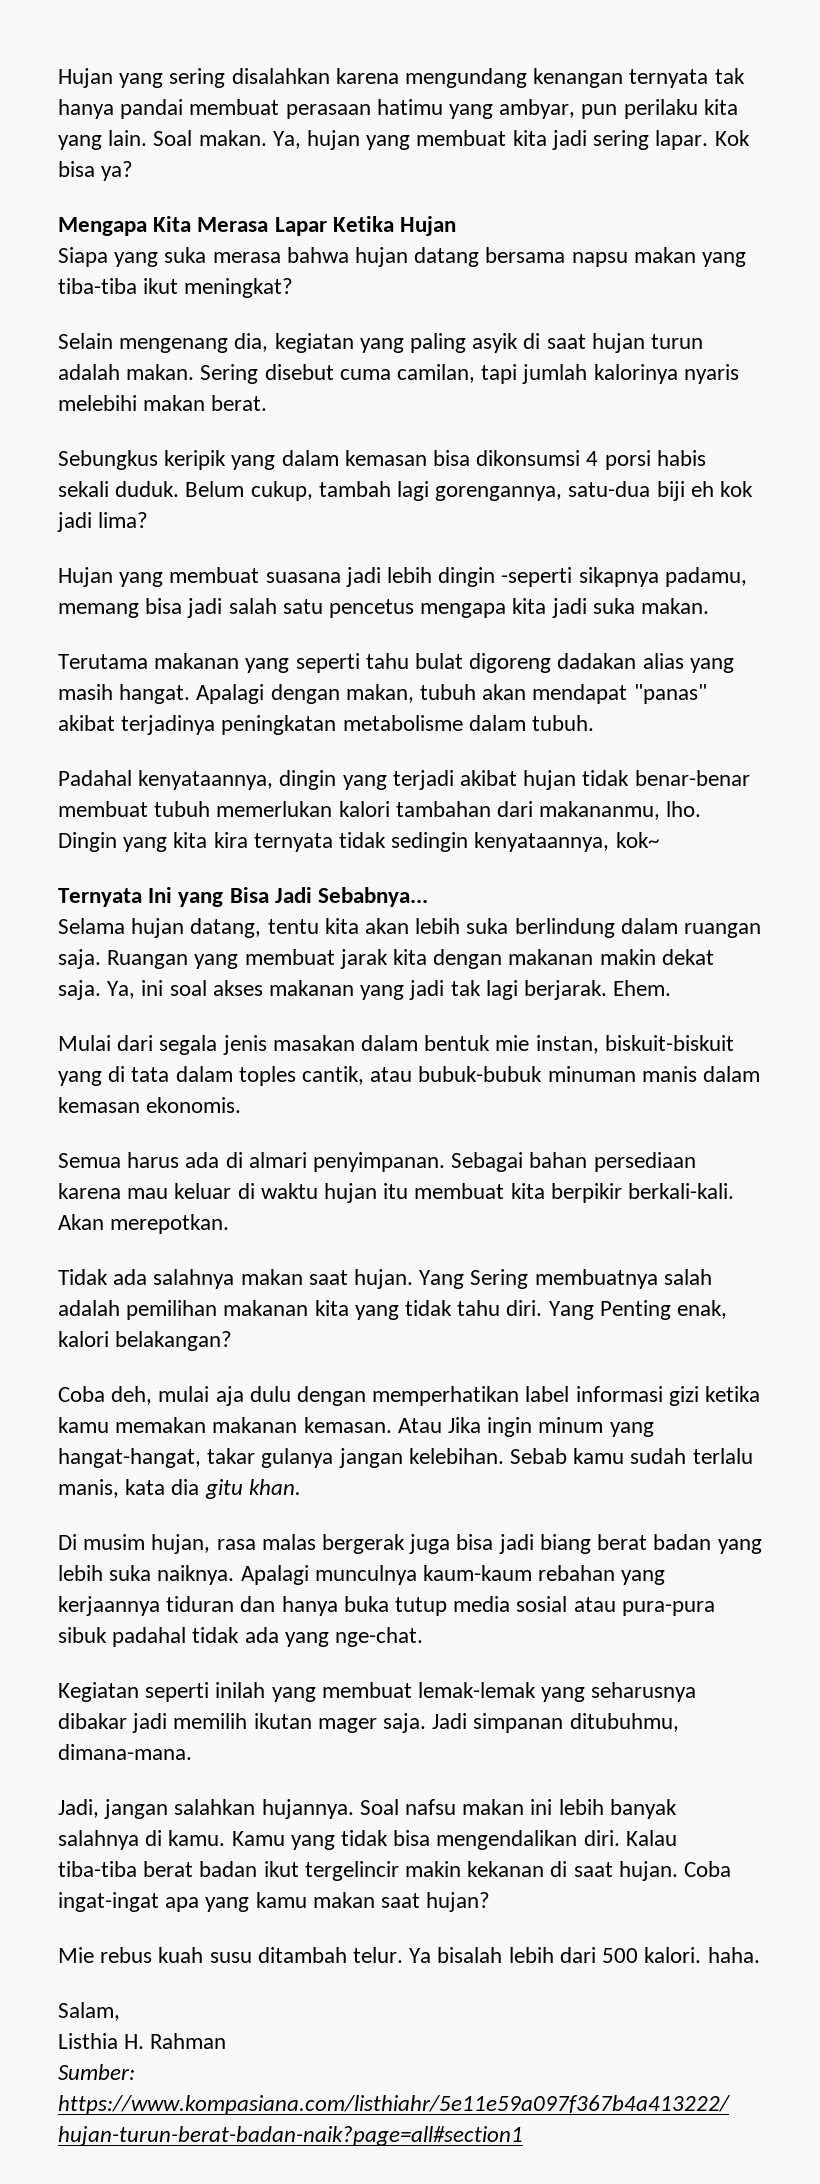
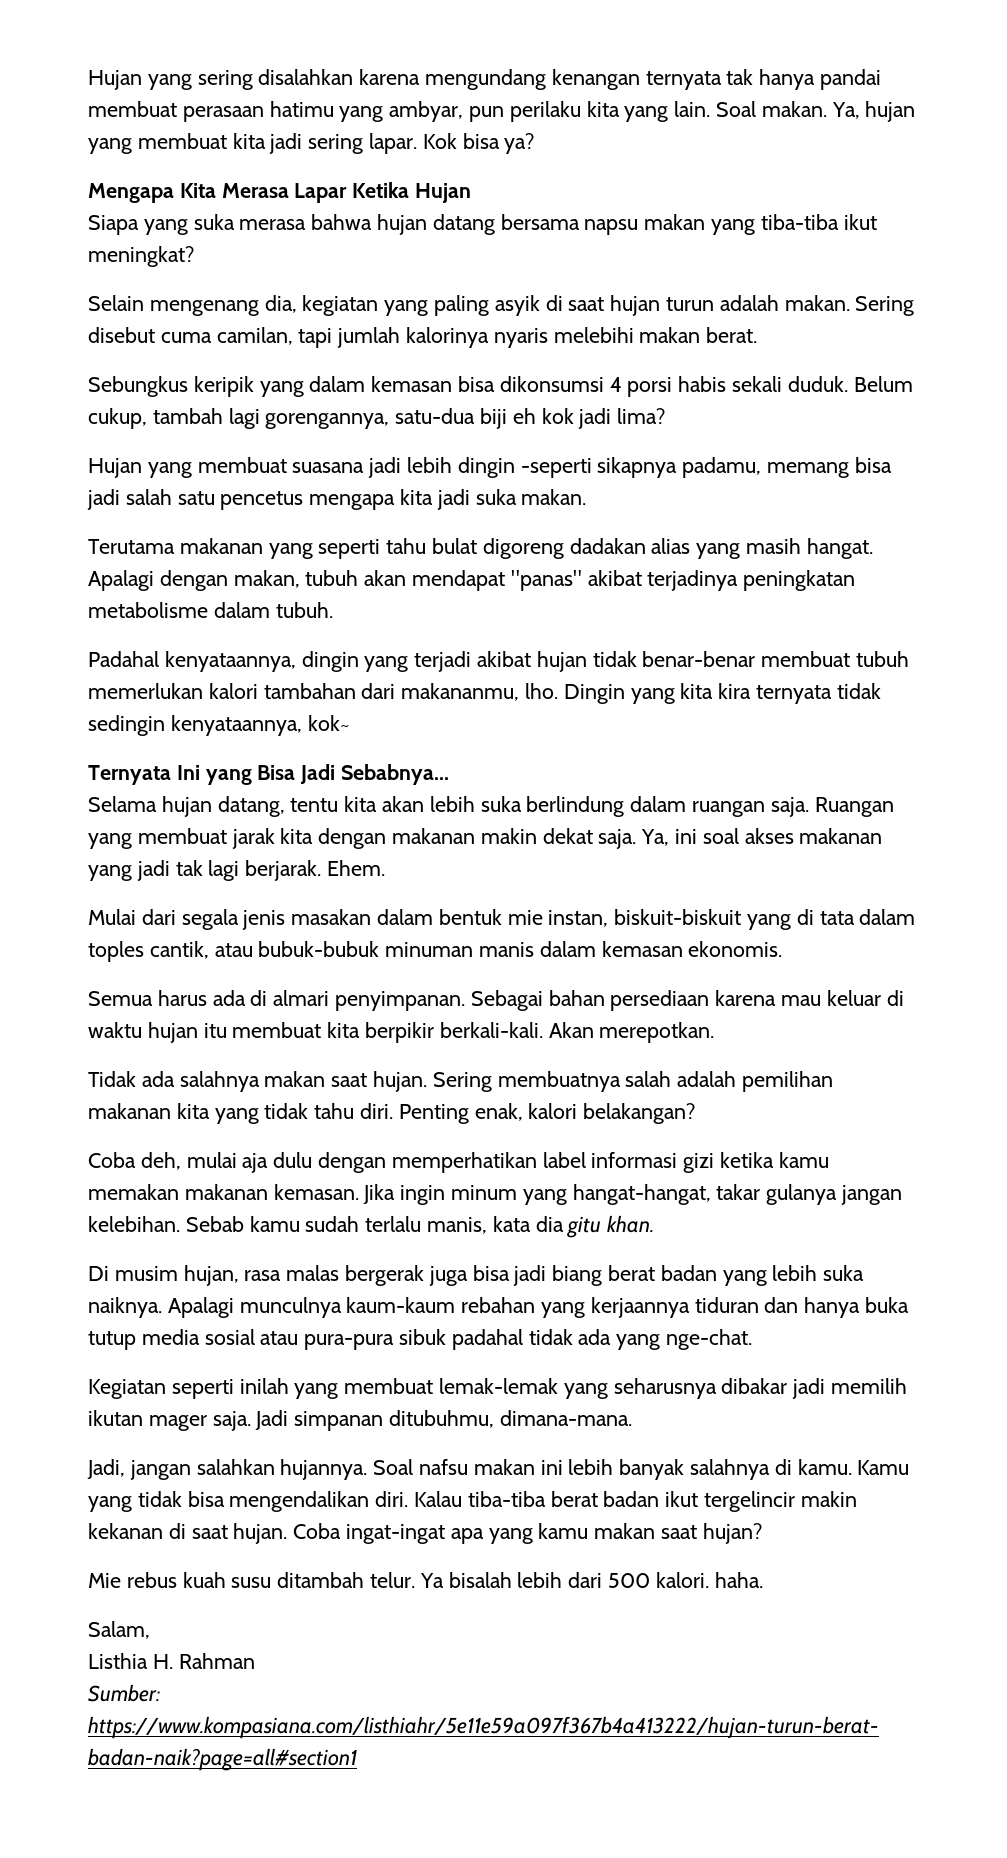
- Yang Sering membuatnya salah adalah pemilihan makanan kita yang tidak tahu diri.
+ Sering membuatnya salah adalah pemilihan makanan kita yang tidak tahu diri.
- Yang Penting enak, kalori belakangan?
+ Penting enak, kalori belakangan?
- Atau Jika ingin minum yang hangat-hangat, takar gulanya jangan kelebihan.
+ Jika ingin minum yang hangat-hangat, takar gulanya jangan kelebihan.

